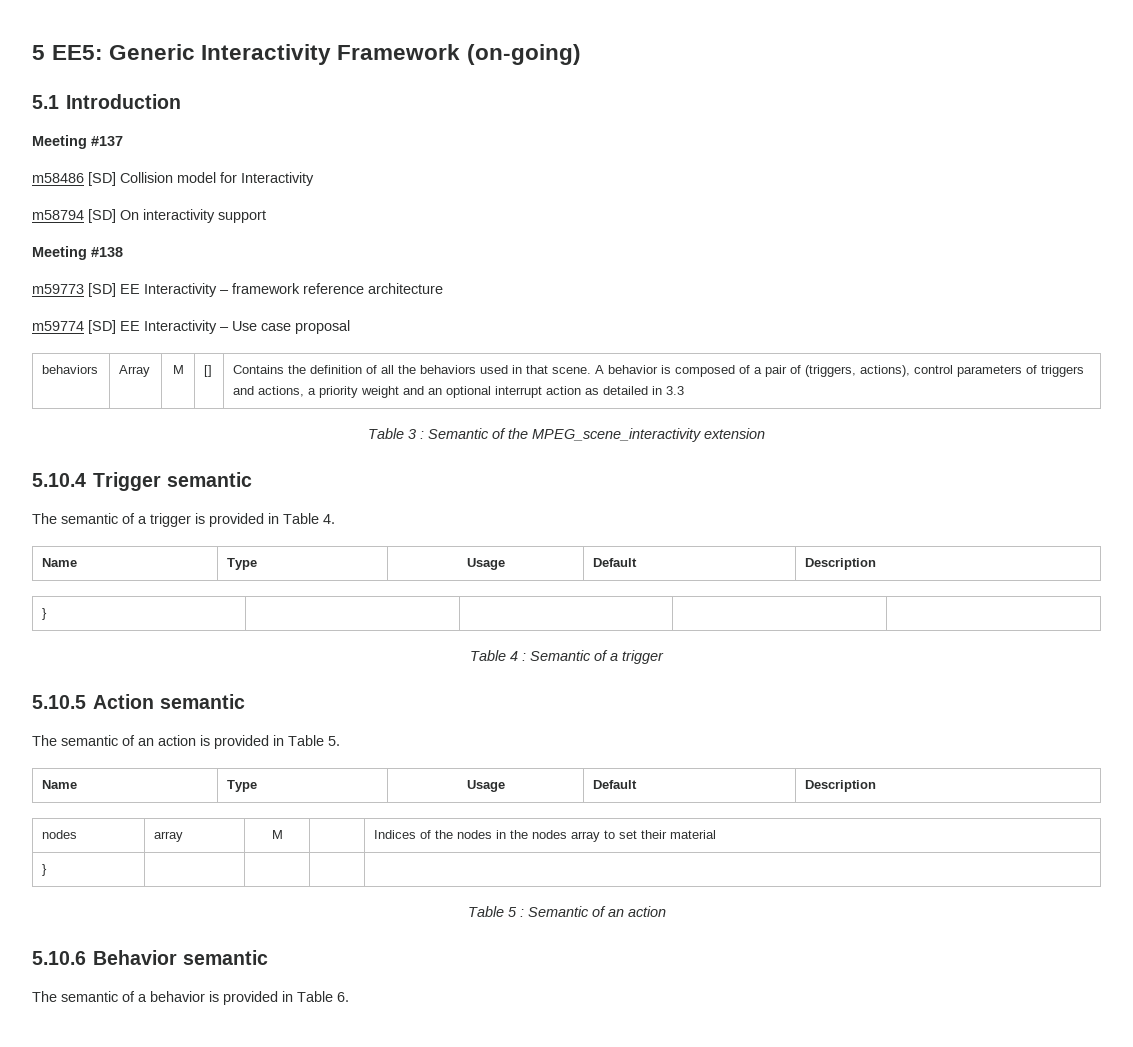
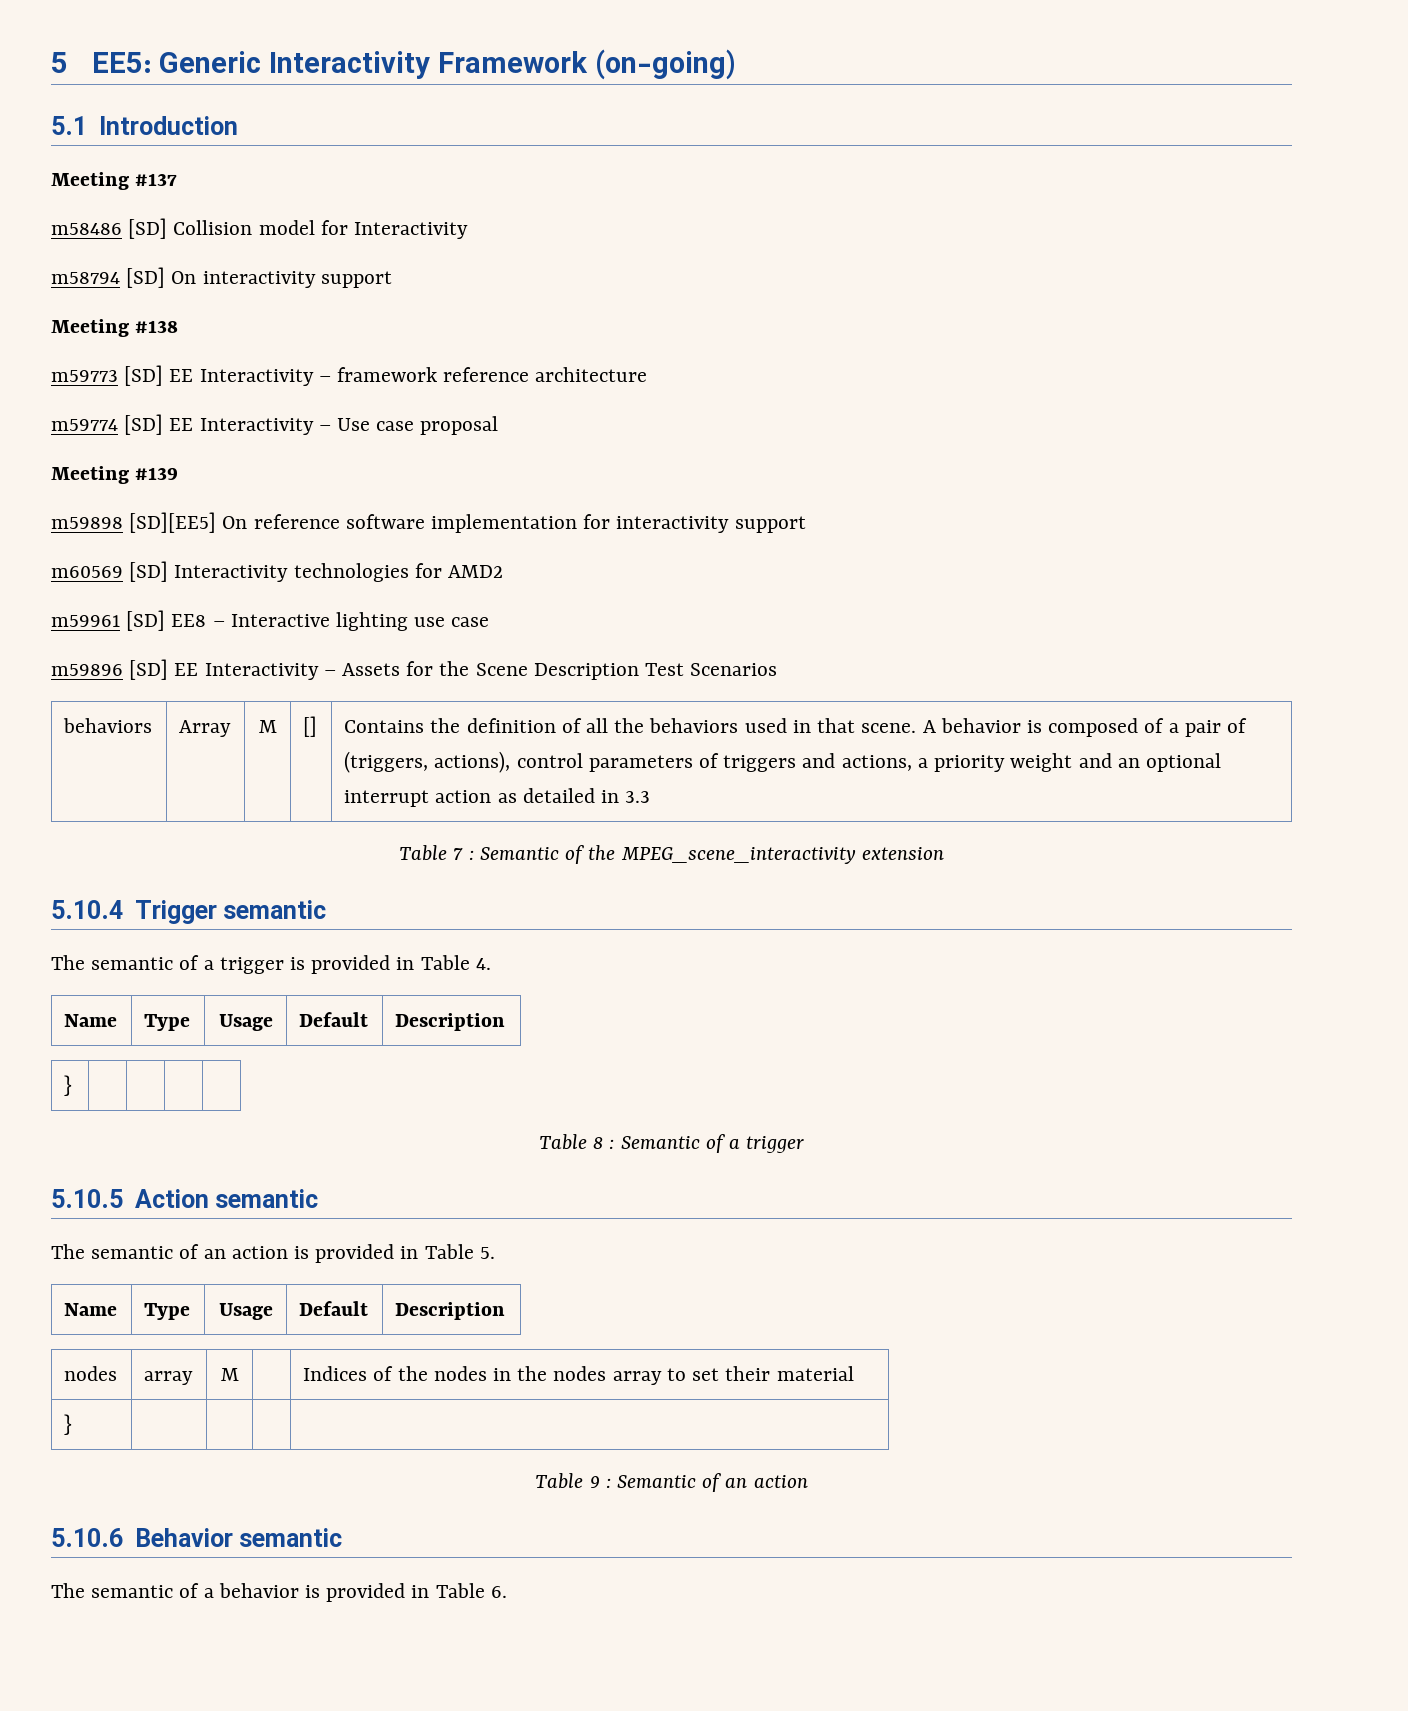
+ Meeting #139
+ m59898 [SD][EE5] On reference software implementation for interactivity support
+ m60569 [SD] Interactivity technologies for AMD2
+ m59961 [SD] EE8 – Interactive lighting use case
+ m59896 [SD] EE Interactivity – Assets for the Scene Description Test Scenarios
- Table 3 : Semantic of the MPEG_scene_interactivity extension
+ Table 7 : Semantic of the MPEG_scene_interactivity extension
- Table 4 : Semantic of a trigger
+ Table 8 : Semantic of a trigger
- Table 5 : Semantic of an action
+ Table 9 : Semantic of an action

